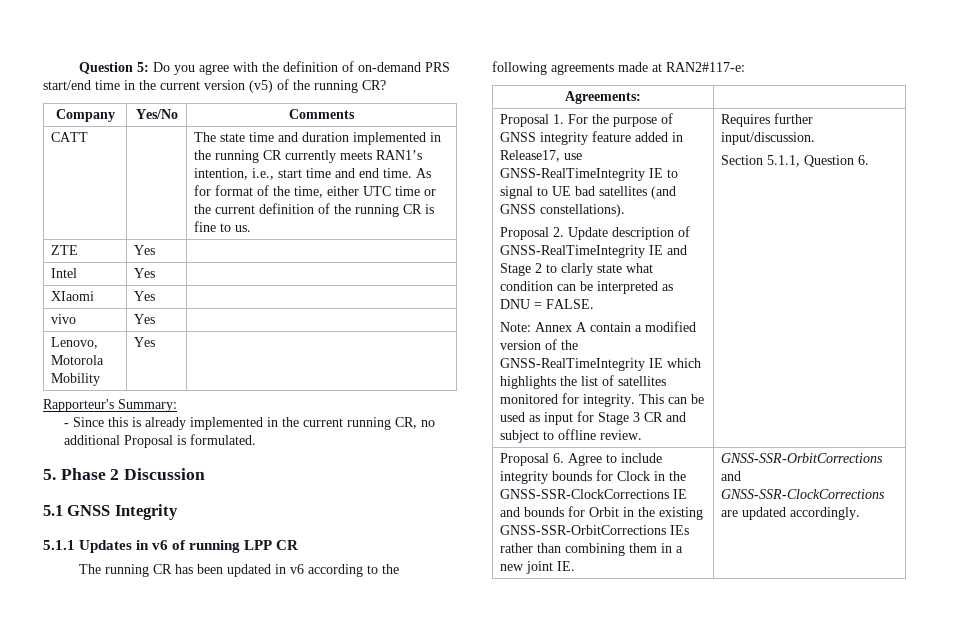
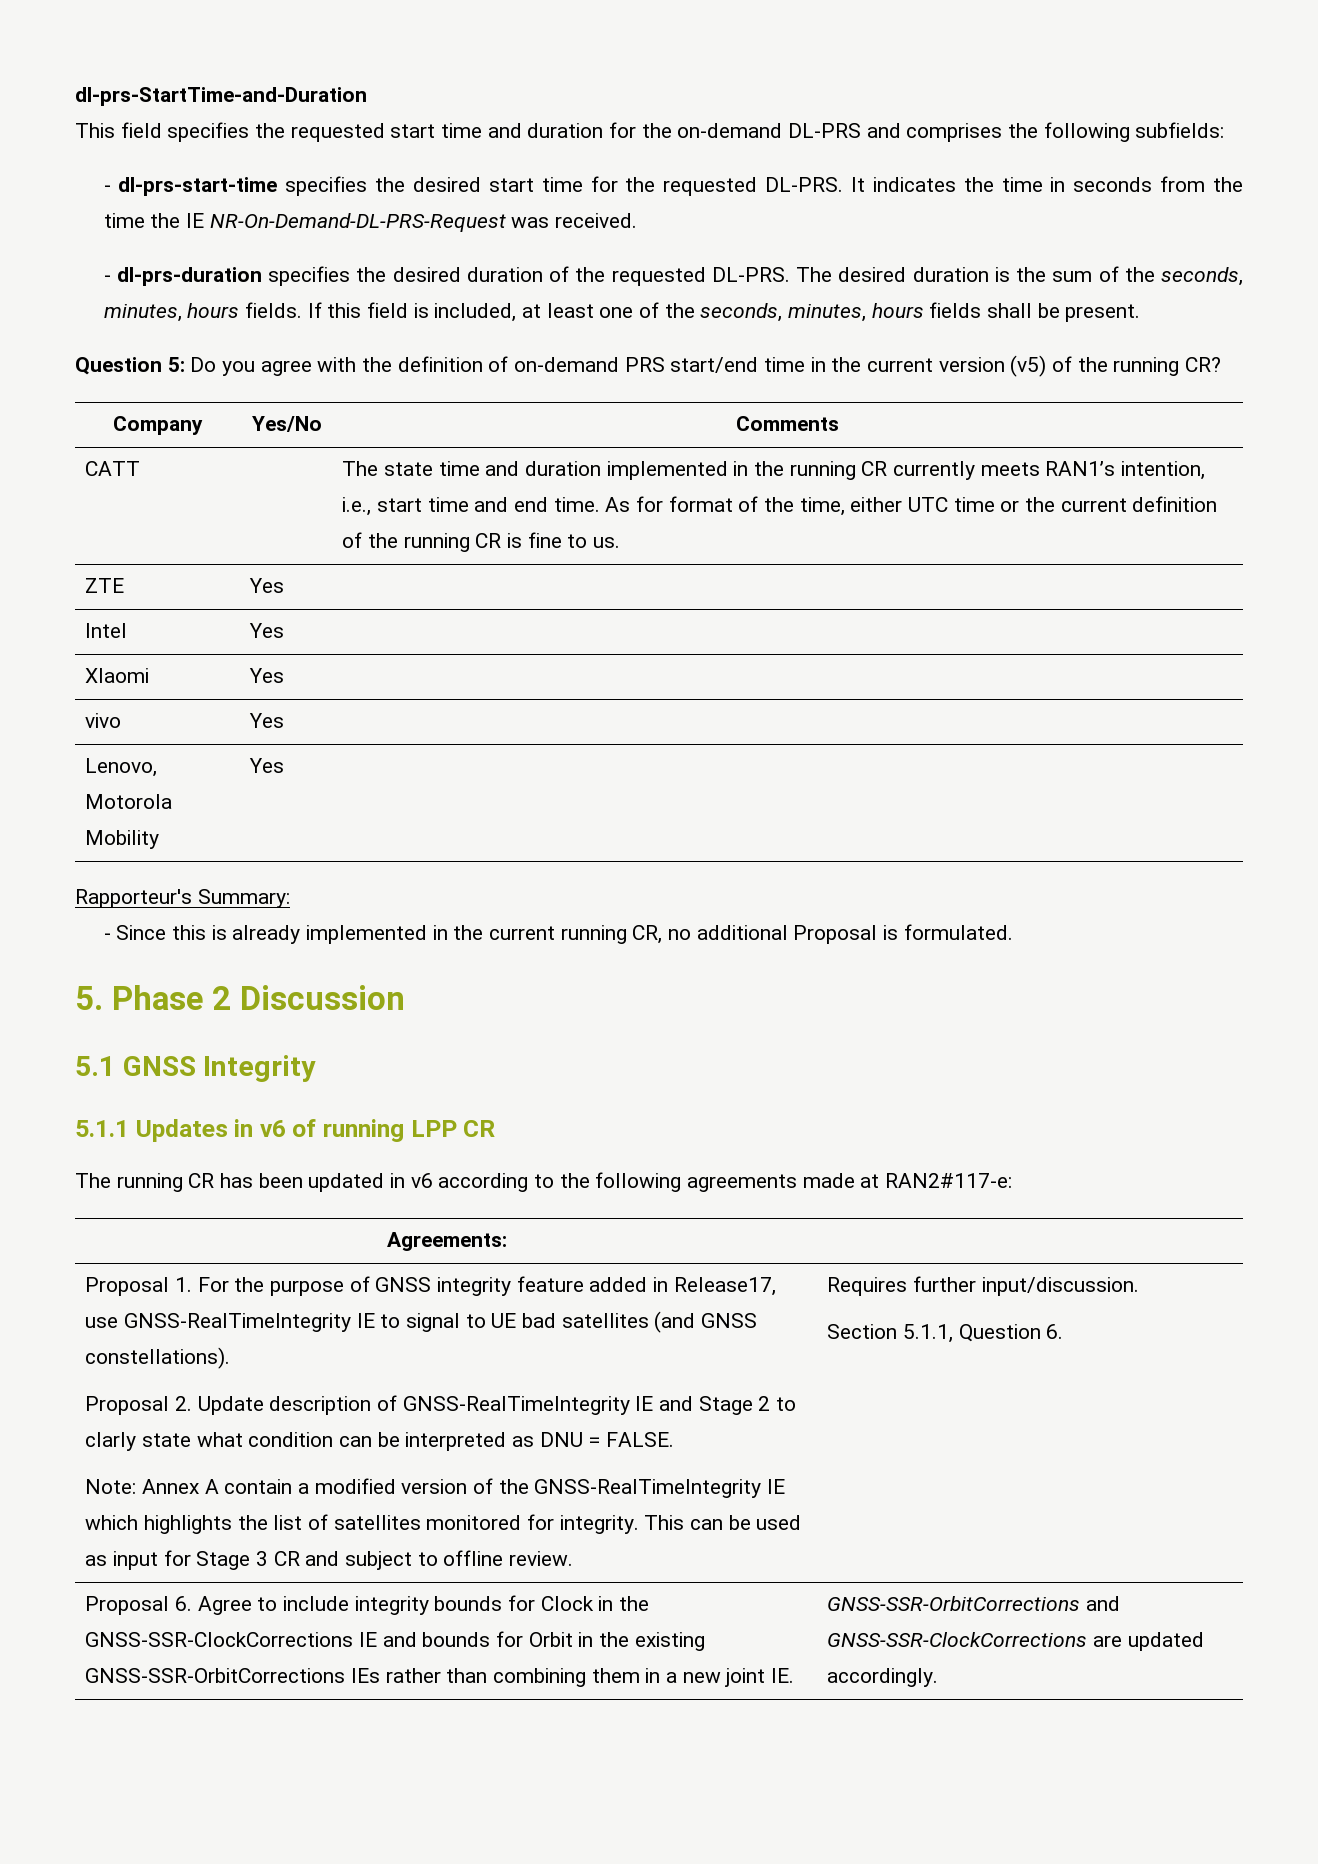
+ dl-prs-StartTime-and-Duration
+ This field specifies the requested start time and duration for the on-demand DL-PRS and comprises the following subfields:
+ - dl-prs-start-time specifies the desired start time for the requested DL-PRS. It indicates the time in seconds from the time the IE NR-On-Demand-DL-PRS-Request was received.
+ - dl-prs-duration specifies the desired duration of the requested DL-PRS. The desired duration is the sum of the seconds, minutes, hours fields. If this field is included, at least one of the seconds, minutes, hours fields shall be present.

